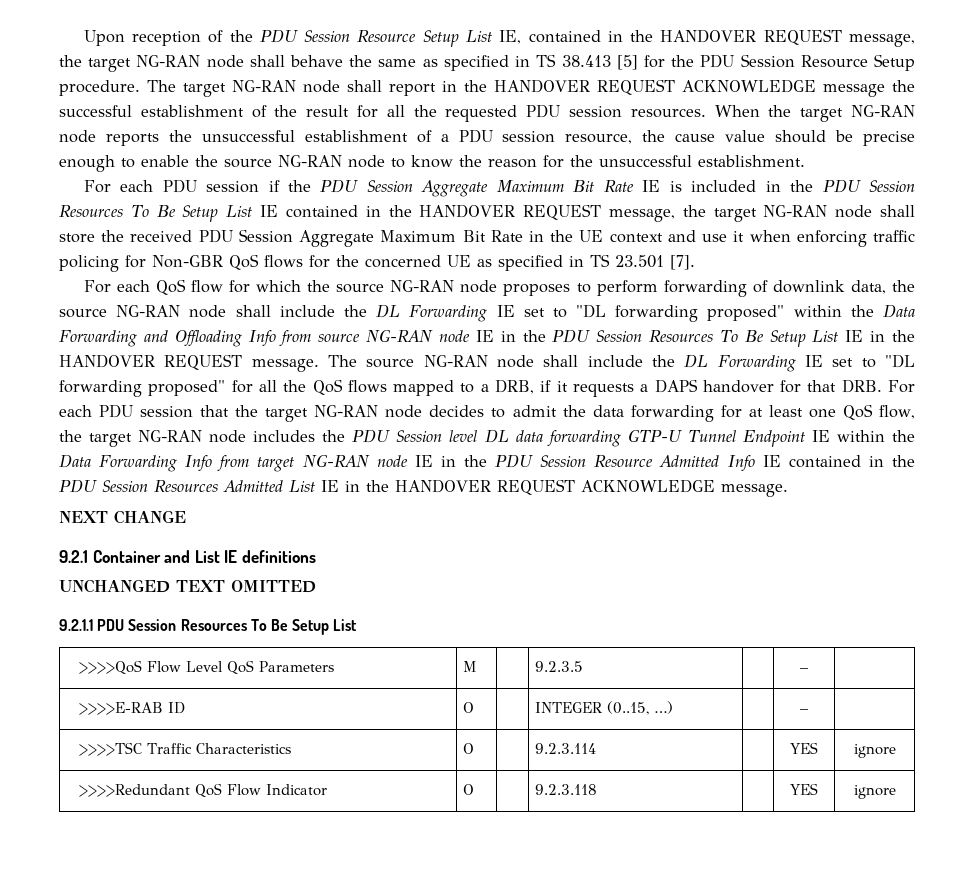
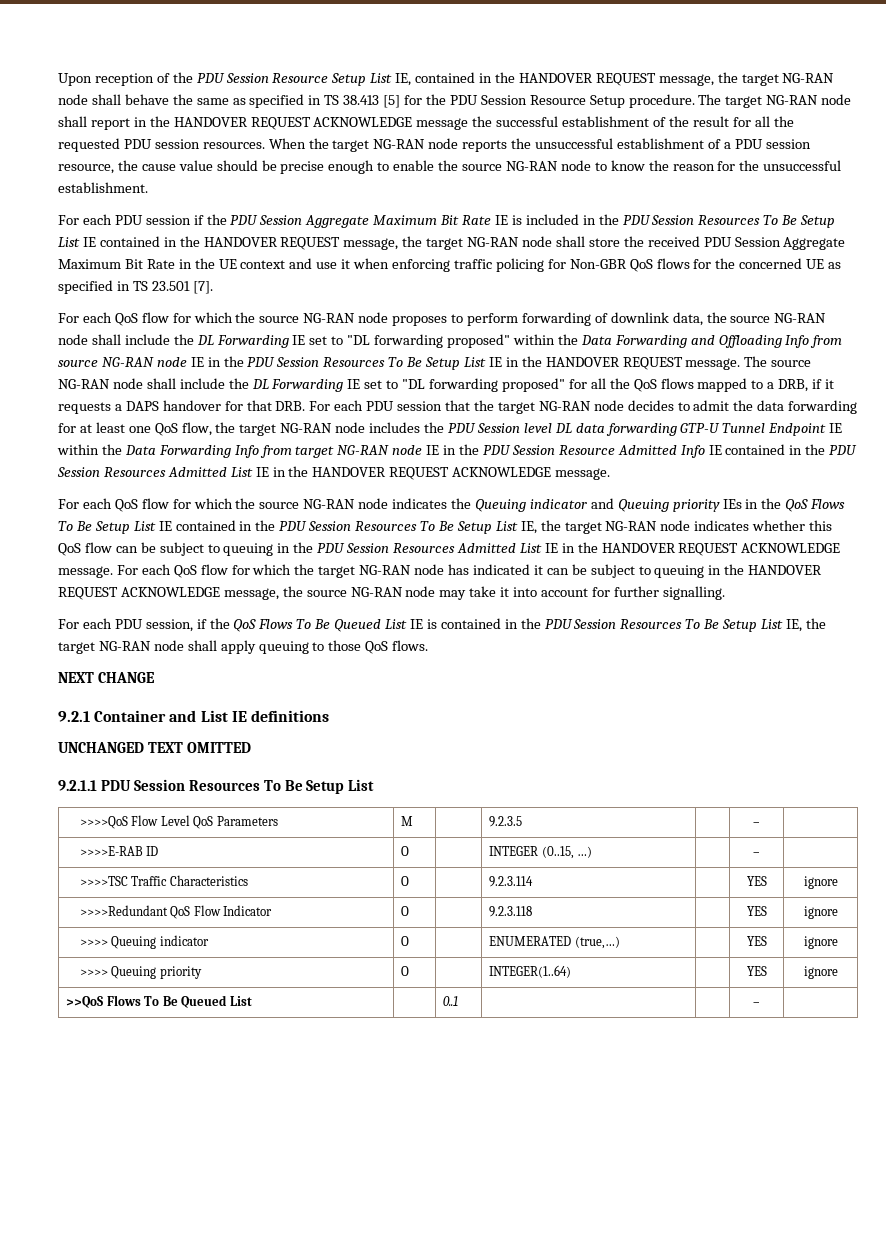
+ For each QoS flow for which the source NG-RAN node indicates the Queuing indicator and Queuing priority IEs in the QoS Flows To Be Setup List IE contained in the PDU Session Resources To Be Setup List IE, the target NG-RAN node indicates whether this QoS flow can be subject to queuing in the PDU Session Resources Admitted List IE in the HANDOVER REQUEST ACKNOWLEDGE message. For each QoS flow for which the target NG-RAN node has indicated it can be subject to queuing in the HANDOVER REQUEST ACKNOWLEDGE message, the source NG-RAN node may take it into account for further signalling.
+ For each PDU session, if the QoS Flows To Be Queued List IE is contained in the PDU Session Resources To Be Setup List IE, the target NG-RAN node shall apply queuing to those QoS flows.
+ >>>> Queuing indicator | O | | ENUMERATED (true,…) | | YES | ignore
+ >>>> Queuing priority | O | | INTEGER(1..64) | | YES | ignore
+ >>QoS Flows To Be Queued List | | 0..1 | | | – |

